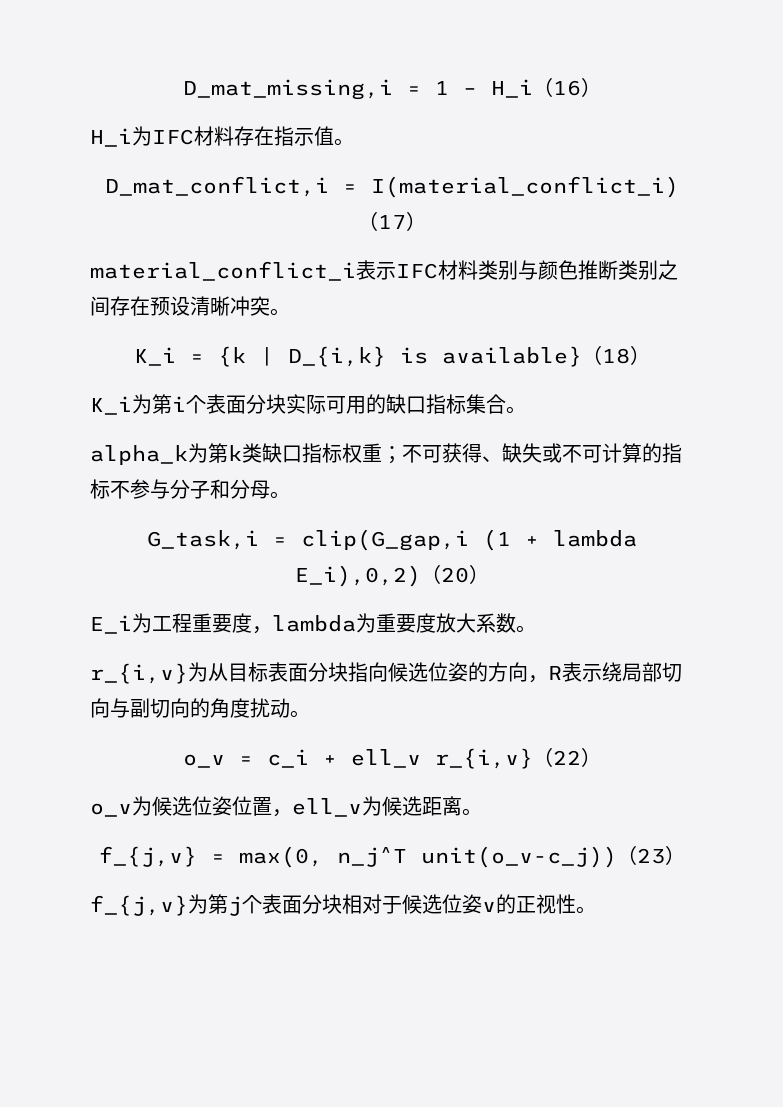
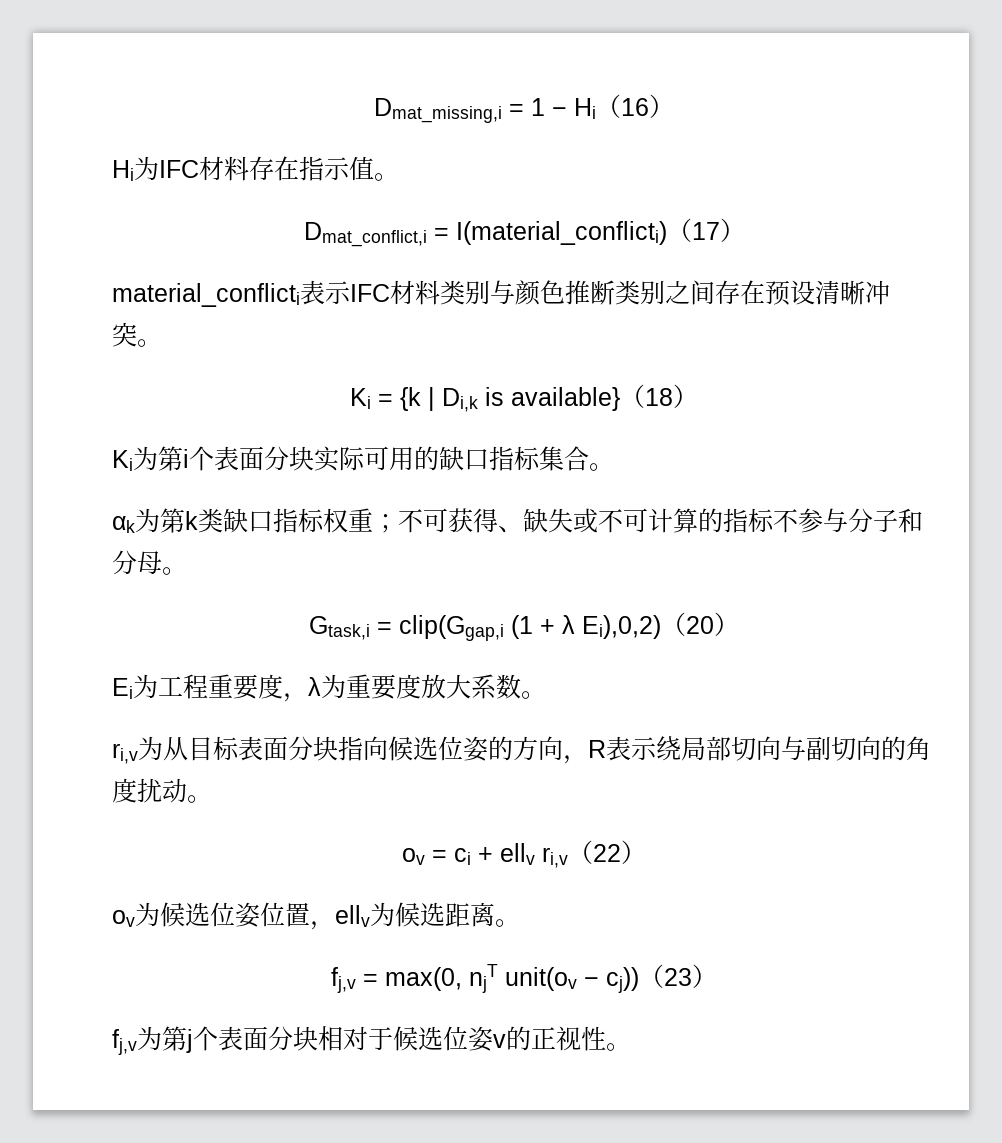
- D_mat_missing,i = 1 − H_i（16）
+ Dmat_missing,i = 1 − Hi（16）
- H_i为IFC材料存在指示值。
+ Hi为IFC材料存在指示值。
- D_mat_conflict,i = I(material_conflict_i)（17）
+ Dmat_conflict,i = I(material_conflicti)（17）
- material_conflict_i表示IFC材料类别与颜色推断类别之间存在预设清晰冲突。
+ material_conflicti表示IFC材料类别与颜色推断类别之间存在预设清晰冲突。
- K_i = {k | D_{i,k} is available}（18）
+ Ki = {k | Di,k is available}（18）
- K_i为第i个表面分块实际可用的缺口指标集合。
+ Ki为第i个表面分块实际可用的缺口指标集合。
- alpha_k为第k类缺口指标权重；不可获得、缺失或不可计算的指标不参与分子和分母。
+ αk为第k类缺口指标权重；不可获得、缺失或不可计算的指标不参与分子和分母。
- G_task,i = clip(G_gap,i (1 + lambda E_i),0,2)（20）
+ Gtask,i = clip(Ggap,i (1 + λ Ei),0,2)（20）
- E_i为工程重要度，lambda为重要度放大系数。
+ Ei为工程重要度，λ为重要度放大系数。
- r_{i,v}为从目标表面分块指向候选位姿的方向，R表示绕局部切向与副切向的角度扰动。
+ ri,v为从目标表面分块指向候选位姿的方向，R表示绕局部切向与副切向的角度扰动。
- o_v = c_i + ell_v r_{i,v}（22）
+ ov = ci + ellv ri,v（22）
- o_v为候选位姿位置，ell_v为候选距离。
+ ov为候选位姿位置，ellv为候选距离。
- f_{j,v} = max(0, n_j^T unit(o_v-c_j))（23）
+ fj,v = max(0, njT unit(ov − cj))（23）
- f_{j,v}为第j个表面分块相对于候选位姿v的正视性。
+ fj,v为第j个表面分块相对于候选位姿v的正视性。

